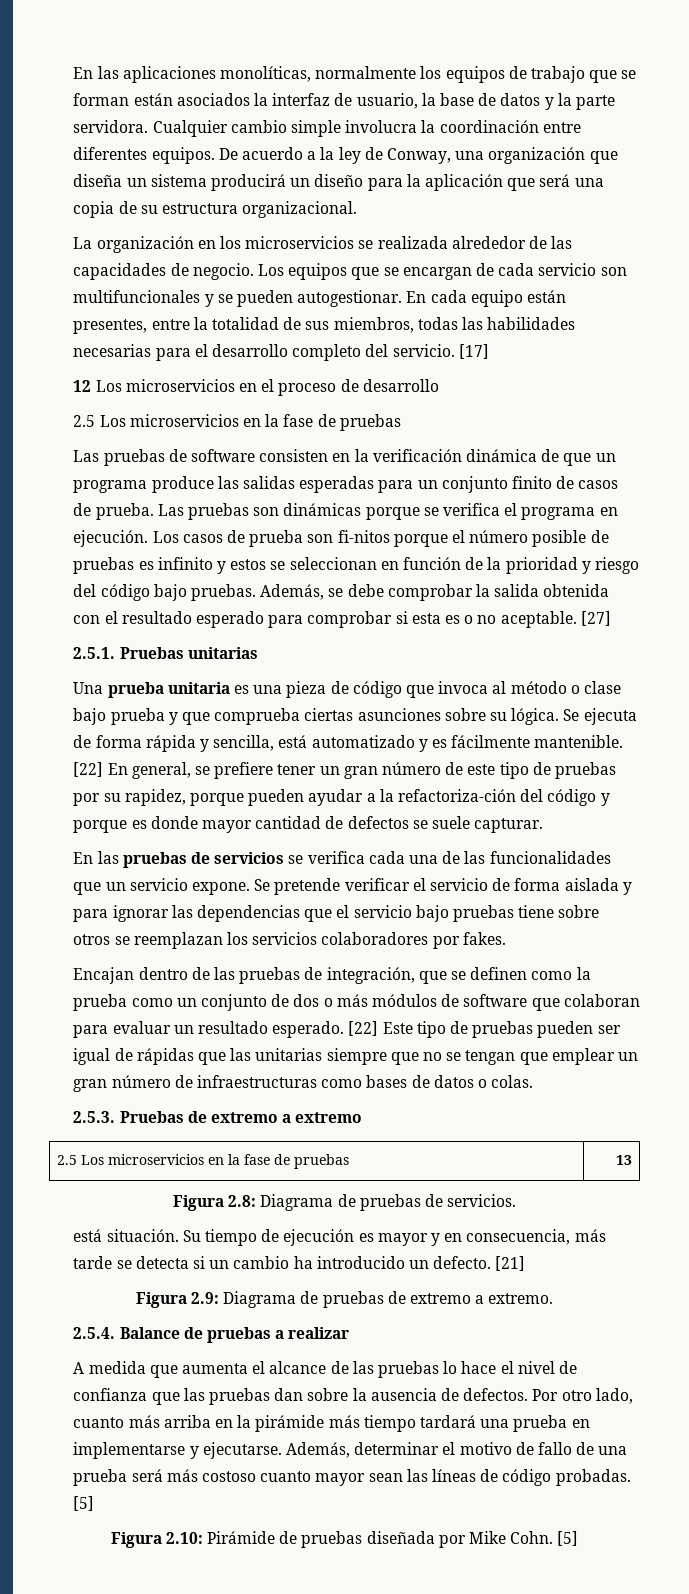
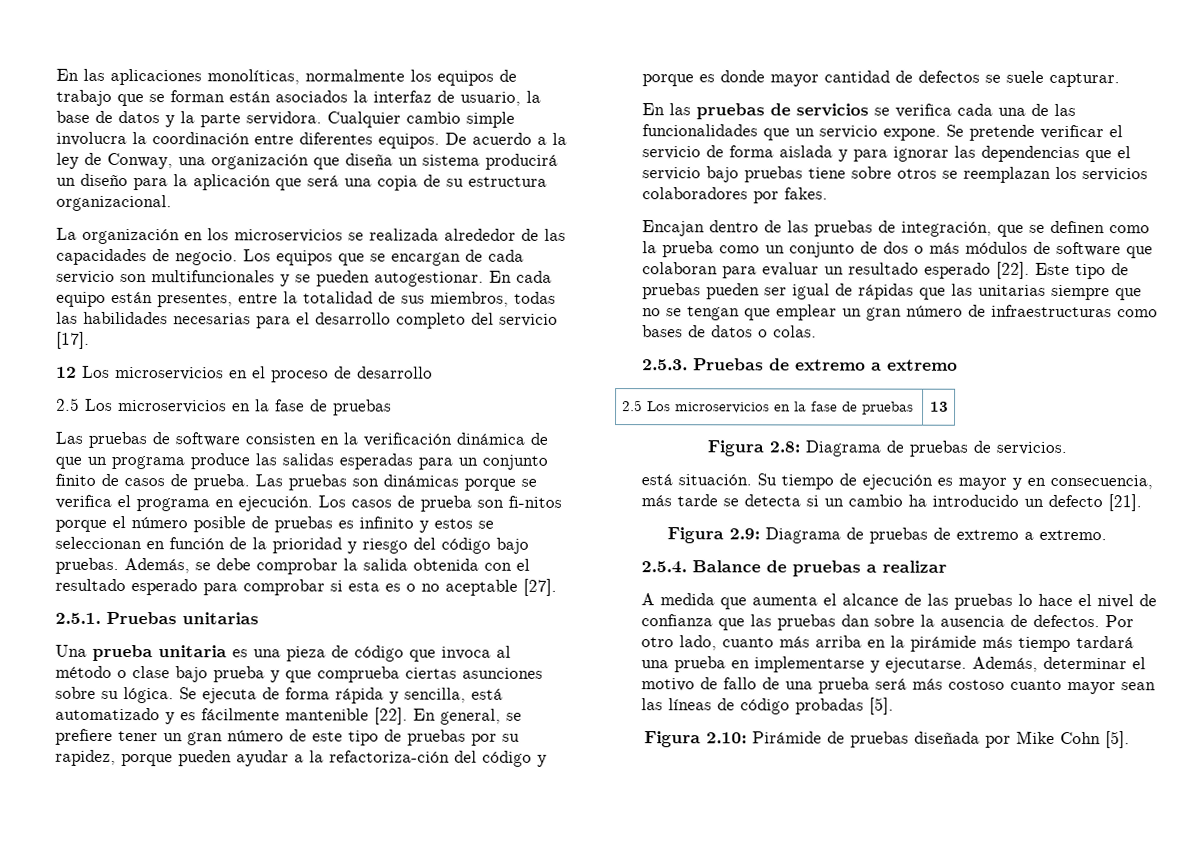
- En cada equipo están presentes, entre la totalidad de sus miembros, todas las habilidades necesarias para el desarrollo completo del servicio. [17]
+ En cada equipo están presentes, entre la totalidad de sus miembros, todas las habilidades necesarias para el desarrollo completo del servicio [17].
- Además, se debe comprobar la salida obtenida con el resultado esperado para comprobar si esta es o no aceptable. [27]
+ Además, se debe comprobar la salida obtenida con el resultado esperado para comprobar si esta es o no aceptable [27].
- Se ejecuta de forma rápida y sencilla, está automatizado y es fácilmente mantenible. [22] En general, se prefiere tener un gran número de este tipo de pruebas por su rapidez, porque pueden ayudar a la refactoriza-ción del código y porque es donde mayor cantidad de defectos se suele capturar.
+ Se ejecuta de forma rápida y sencilla, está automatizado y es fácilmente mantenible [22]. En general, se prefiere tener un gran número de este tipo de pruebas por su rapidez, porque pueden ayudar a la refactoriza-ción del código y porque es donde mayor cantidad de defectos se suele capturar.
- Encajan dentro de las pruebas de integración, que se definen como la prueba como un conjunto de dos o más módulos de software que colaboran para evaluar un resultado esperado. [22] Este tipo de pruebas pueden ser igual de rápidas que las unitarias siempre que no se tengan que emplear un gran número de infraestructuras como bases de datos o colas.
+ Encajan dentro de las pruebas de integración, que se definen como la prueba como un conjunto de dos o más módulos de software que colaboran para evaluar un resultado esperado [22]. Este tipo de pruebas pueden ser igual de rápidas que las unitarias siempre que no se tengan que emplear un gran número de infraestructuras como bases de datos o colas.
- Su tiempo de ejecución es mayor y en consecuencia, más tarde se detecta si un cambio ha introducido un defecto. [21]
+ Su tiempo de ejecución es mayor y en consecuencia, más tarde se detecta si un cambio ha introducido un defecto [21].
- Además, determinar el motivo de fallo de una prueba será más costoso cuanto mayor sean las líneas de código probadas. [5]
+ Además, determinar el motivo de fallo de una prueba será más costoso cuanto mayor sean las líneas de código probadas [5].
- Figura 2.10: Pirámide de pruebas diseñada por Mike Cohn. [5]
+ Figura 2.10: Pirámide de pruebas diseñada por Mike Cohn [5].

